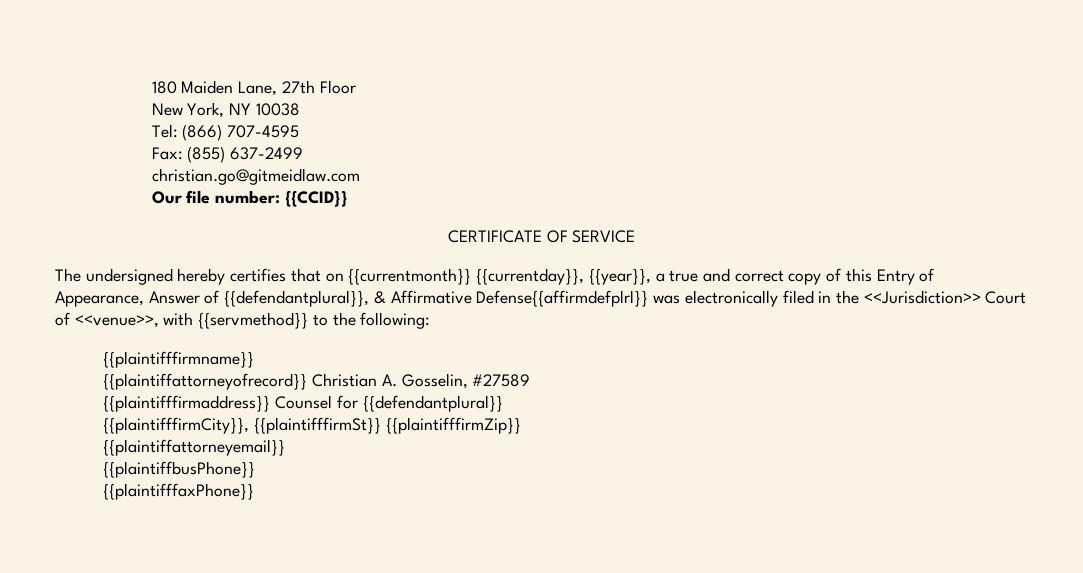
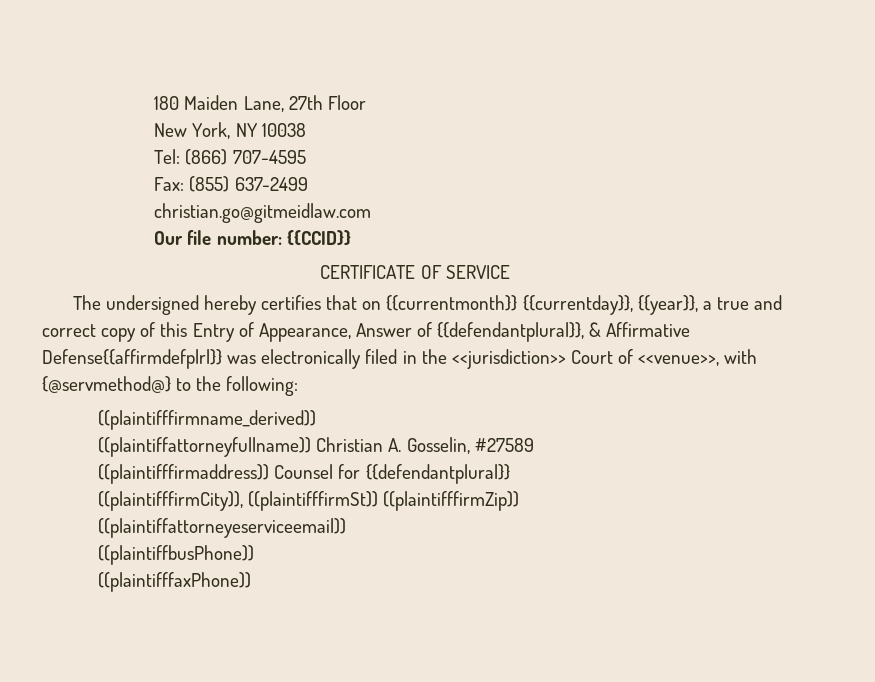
- The undersigned hereby certifies that on {{currentmonth}} {{currentday}}, {{year}}, a true and correct copy of this Entry of Appearance, Answer of {{defendantplural}}, & Affirmative Defense{{affirmdefplrl}} was electronically filed in the <<Jurisdiction>> Court of <<venue>>, with {{servmethod}} to the following:
+ The undersigned hereby certifies that on {{currentmonth}} {{currentday}}, {{year}}, a true and correct copy of this Entry of Appearance, Answer of {{defendantplural}}, & Affirmative Defense{{affirmdefplrl}} was electronically filed in the <<jurisdiction>> Court of <<venue>>, with {@servmethod@} to the following:
- {{plaintifffirmname}}
- {{plaintiffattorneyofrecord}} Christian A. Gosselin, #27589
+ ((plaintifffirmname_derived))
+ ((plaintiffattorneyfullname)) Christian A. Gosselin, #27589
- {{plaintifffirmaddress}} Counsel for {{defendantplural}}
+ ((plaintifffirmaddress)) Counsel for {{defendantplural}}
- {{plaintifffirmCity}}, {{plaintifffirmSt}} {{plaintifffirmZip}}
- {{plaintiffattorneyemail}}
- {{plaintiffbusPhone}}
- {{plaintifffaxPhone}}
+ ((plaintifffirmCity)), ((plaintifffirmSt)) ((plaintifffirmZip))
+ ((plaintiffattorneyeserviceemail))
+ ((plaintiffbusPhone))
+ ((plaintifffaxPhone))

